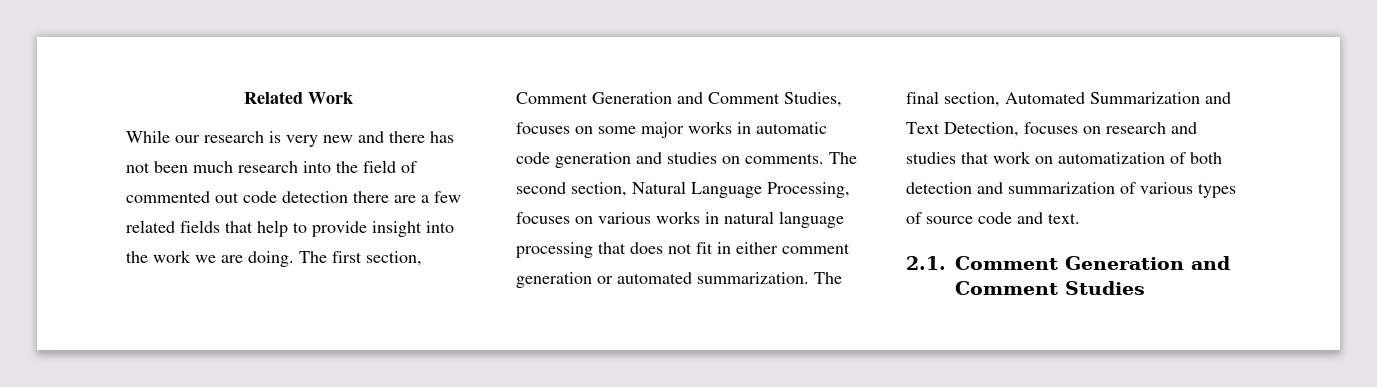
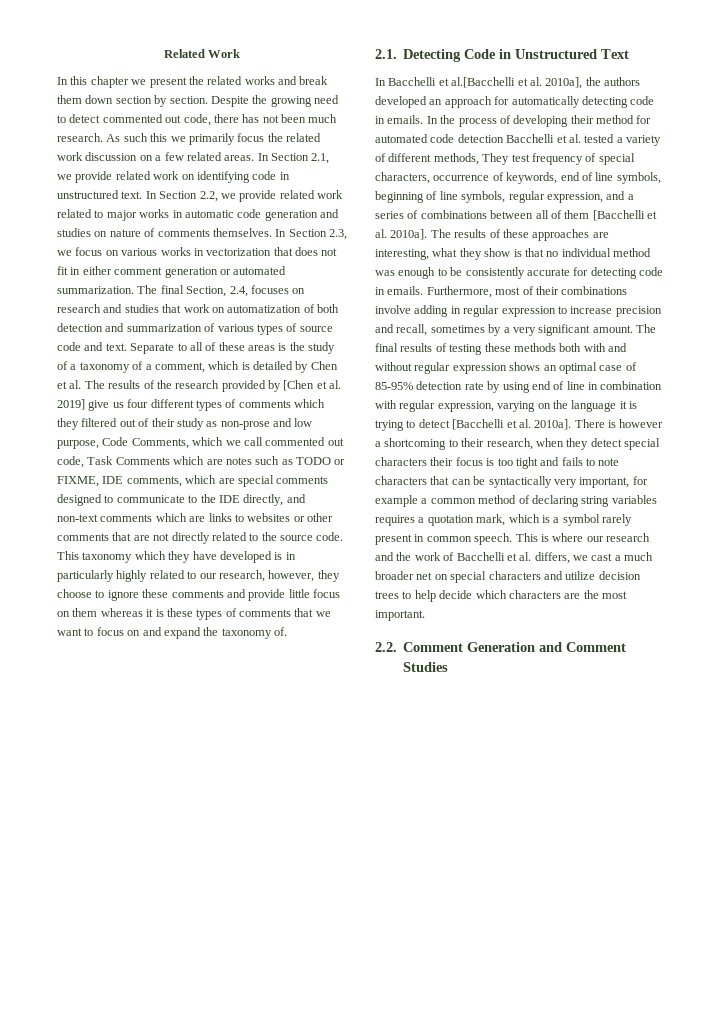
- While our research is very new and there has not been much research into the field of commented out code detection there are a few related fields that help to provide insight into the work we are doing. The first section, Comment Generation and Comment Studies, focuses on some major works in automatic code generation and studies on comments. The second section, Natural Language Processing, focuses on various works in natural language processing that does not fit in either comment generation or automated summarization.
+ In this chapter we present the related works and break them down section by section. Despite the growing need to detect commented out code, there has not been much research. As such this we primarily focus the related work discussion on a few related areas. In Section 2.1, we provide related work on identifying code in unstructured text. In Section 2.2, we provide related work related to major works in automatic code generation and studies on nature of comments themselves. In Section 2.3, we focus on various works in vectorization that does not fit in either comment generation or automated summarization.
- The final section, Automated Summarization and Text Detection, focuses on research and studies that work on automatization of both detection and summarization of various types of source code and text.
- 2.1. Comment Generation and Comment Studies
+ The final Section, 2.4, focuses on research and studies that work on automatization of both detection and summarization of various types of source code and text. Separate to all of these areas is the study of a taxonomy of a comment, which is detailed by Chen et al. The results of the research provided by [Chen et al. 2019] give us four different types of comments which they filtered out of their study as non-prose and low purpose, Code Comments, which we call commented out code, Task Comments which are notes such as TODO or FIXME, IDE comments, which are special comments designed to communicate to the IDE directly, and non-text comments which are links to websites or other comments that are not directly related to the source code. This taxonomy which they have developed is in particularly highly related to our research, however, they choose to ignore these comments and provide little focus on them whereas it is these types of comments that we want to focus on and expand the taxonomy of.
+ 2.1. Detecting Code in Unstructured Text
+ In Bacchelli et al.[Bacchelli et al. 2010a], the authors developed an approach for automatically detecting code in emails. In the process of developing their method for automated code detection Bacchelli et al. tested a variety of different methods, They test frequency of special characters, occurrence of keywords, end of line symbols, beginning of line symbols, regular expression, and a series of combinations between all of them [Bacchelli et al. 2010a]. The results of these approaches are interesting, what they show is that no individual method was enough to be consistently accurate for detecting code in emails. Furthermore, most of their combinations involve adding in regular expression to increase precision and recall, sometimes by a very significant amount. The final results of testing these methods both with and without regular expression shows an optimal case of 85-95% detection rate by using end of line in combination with regular expression, varying on the language it is trying to detect [Bacchelli et al. 2010a]. There is however a shortcoming to their research, when they detect special characters their focus is too tight and fails to note characters that can be syntactically very important, for example a common method of declaring string variables requires a quotation mark, which is a symbol rarely present in common speech. This is where our research and the work of Bacchelli et al. differs, we cast a much broader net on special characters and utilize decision trees to help decide which characters are the most important.
+ 2.2. Comment Generation and Comment Studies

